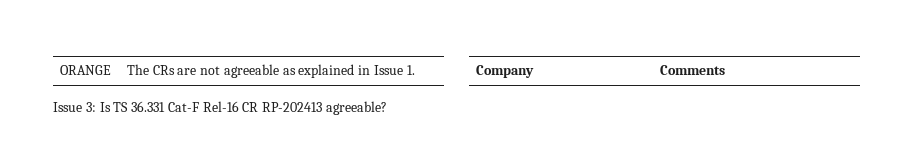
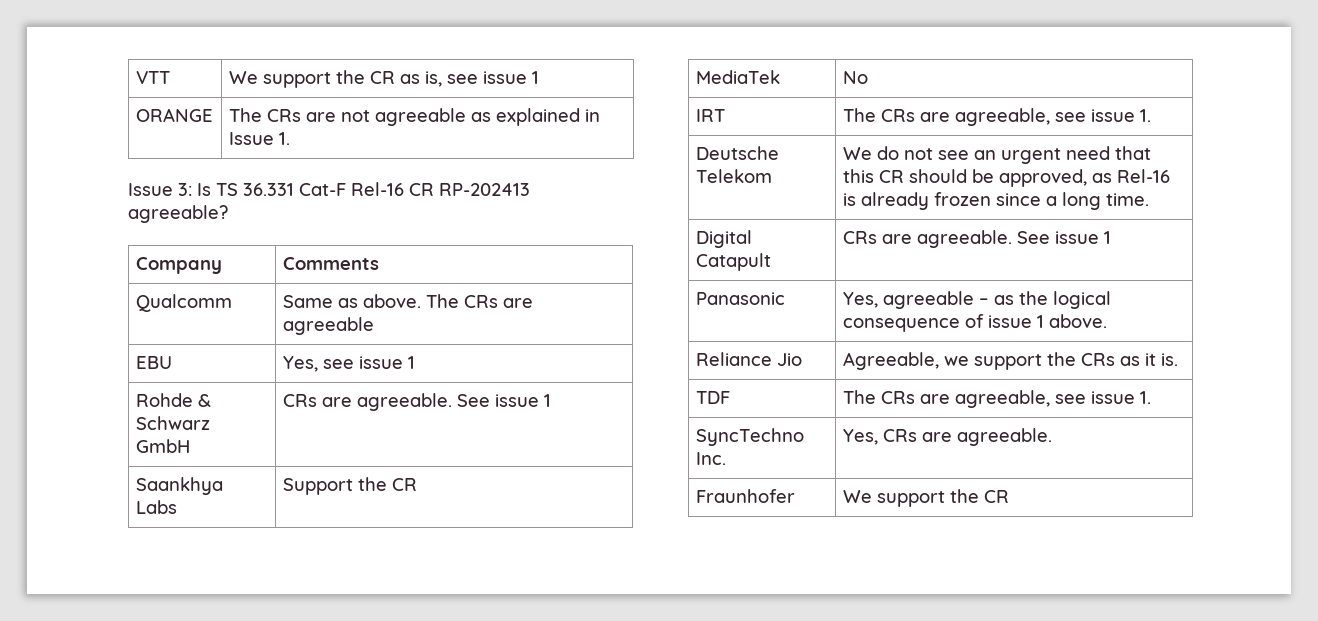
+ VTT | We support the CR as is, see issue 1
+ Qualcomm | Same as above. The CRs are agreeable
+ EBU | Yes, see issue 1
+ Rohde & Schwarz GmbH | CRs are agreeable. See issue 1
+ Saankhya Labs | Support the CR
+ MediaTek | No
+ IRT | The CRs are agreeable, see issue 1.
+ Deutsche Telekom | We do not see an urgent need that this CR should be approved, as Rel-16 is already frozen since a long time.
+ Digital Catapult | CRs are agreeable. See issue 1
+ Panasonic | Yes, agreeable – as the logical consequence of issue 1 above.
+ Reliance Jio | Agreeable, we support the CRs as it is.
+ TDF | The CRs are agreeable, see issue 1.
+ SyncTechno Inc. | Yes, CRs are agreeable.
+ Fraunhofer | We support the CR

